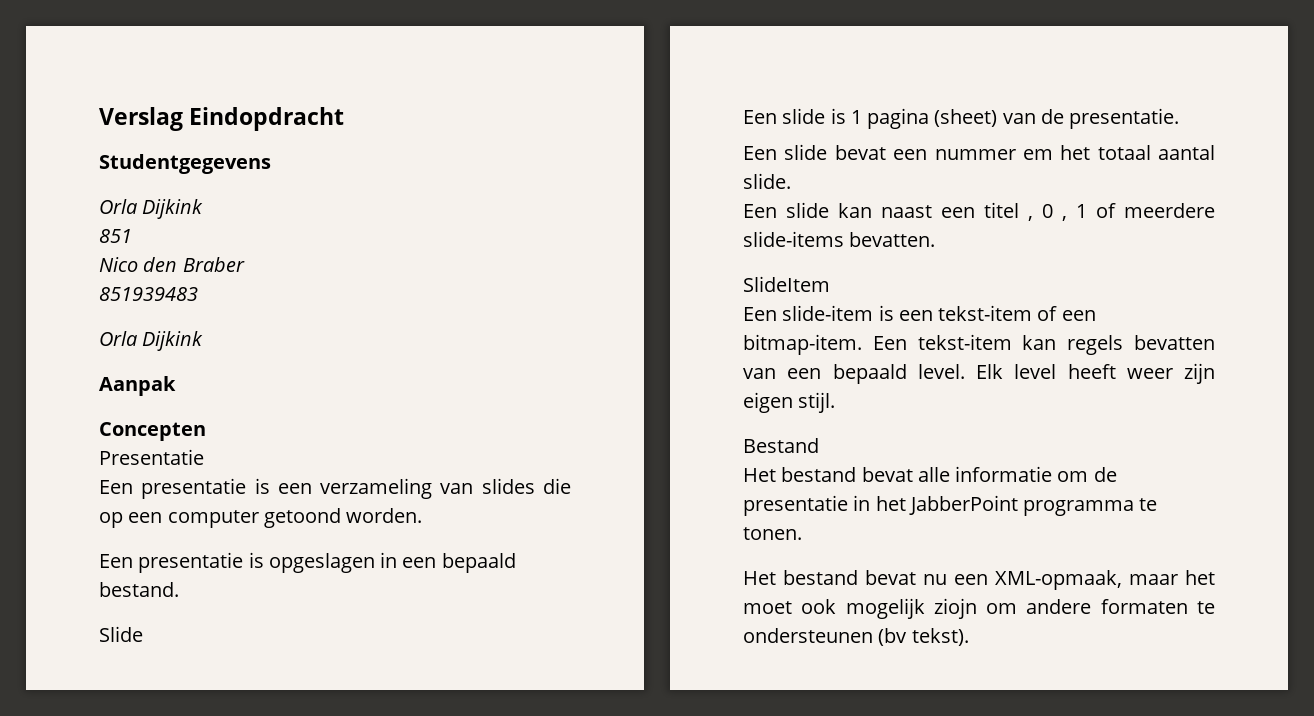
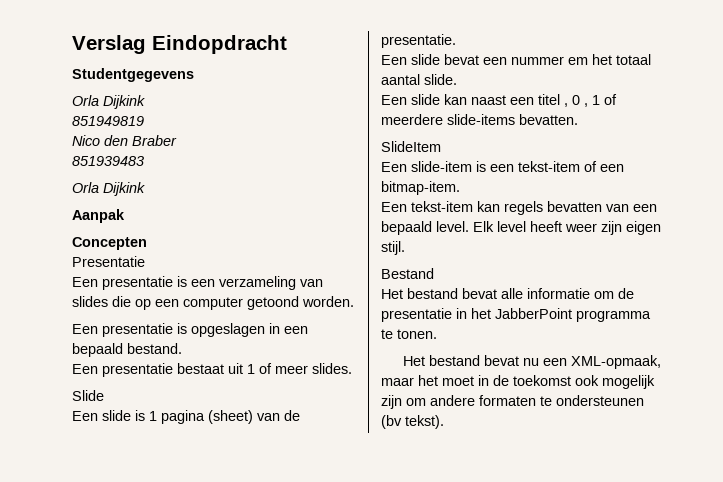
- 851
+ 851949819
+ Een presentatie bestaat uit 1 of meer slides.
- Een slide-item is een tekst-item of een bitmap-item. Een tekst-item kan regels bevatten van een bepaald level.
+ Een slide-item is een tekst-item of een bitmap-item.
+ Een tekst-item kan regels bevatten van een bepaald level.
- Het bestand bevat nu een XML-opmaak, maar het moet ook mogelijk ziojn om andere formaten te ondersteunen (bv tekst).
+ Het bestand bevat nu een XML-opmaak, maar het moet in de toekomst ook mogelijk zijn om andere formaten te ondersteunen (bv tekst).

